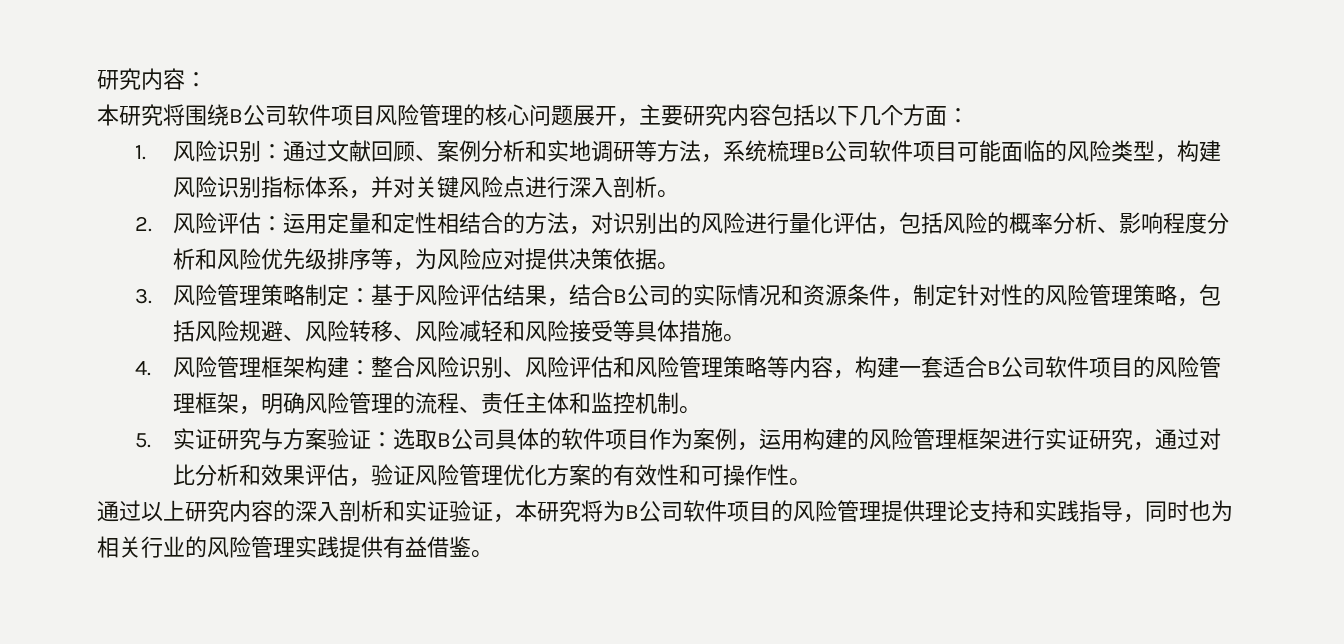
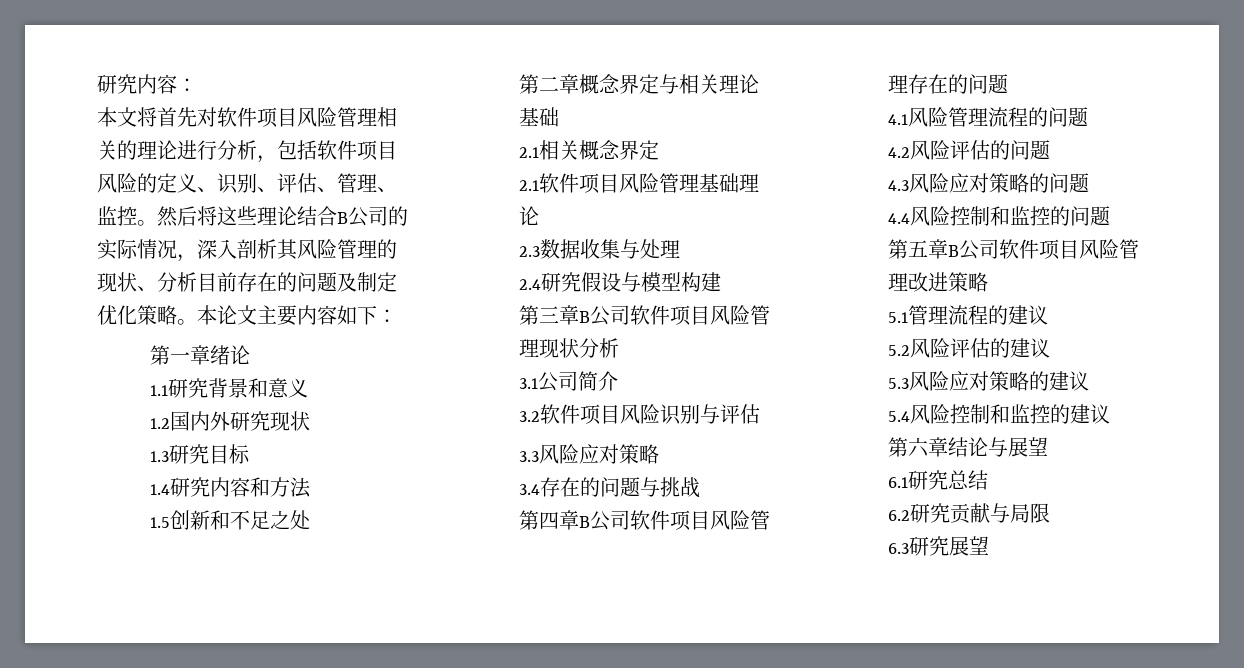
- 本研究将围绕B公司软件项目风险管理的核心问题展开，主要研究内容包括以下几个方面：
- 1.风险识别：通过文献回顾、案例分析和实地调研等方法，系统梳理B公司软件项目可能面临的风险类型，构建风险识别指标体系，并对关键风险点进行深入剖析。
- 2.风险评估：运用定量和定性相结合的方法，对识别出的风险进行量化评估，包括风险的概率分析、影响程度分析和风险优先级排序等，为风险应对提供决策依据。
- 3.风险管理策略制定：基于风险评估结果，结合B公司的实际情况和资源条件，制定针对性的风险管理策略，包括风险规避、风险转移、风险减轻和风险接受等具体措施。
- 4.风险管理框架构建：整合风险识别、风险评估和风险管理策略等内容，构建一套适合B公司软件项目的风险管理框架，明确风险管理的流程、责任主体和监控机制。
- 5.实证研究与方案验证：选取B公司具体的软件项目作为案例，运用构建的风险管理框架进行实证研究，通过对比分析和效果评估，验证风险管理优化方案的有效性和可操作性。
- 通过以上研究内容的深入剖析和实证验证，本研究将为B公司软件项目的风险管理提供理论支持和实践指导，同时也为相关行业的风险管理实践提供有益借鉴。
+ 本文将首先对软件项目风险管理相关的理论进行分析，包括软件项目风险的定义、识别、评估、管理、监控。然后将这些理论结合B公司的实际情况，深入剖析其风险管理的现状、分析目前存在的问题及制定优化策略。本论文主要内容如下：
+ 第一章绪论
+ 1.1研究背景和意义
+ 1.2国内外研究现状
+ 1.3研究目标
+ 1.4研究内容和方法
+ 1.5创新和不足之处
+ 第二章概念界定与相关理论基础
+ 2.1相关概念界定
+ 2.1软件项目风险管理基础理论
+ 2.3数据收集与处理
+ 2.4研究假设与模型构建
+ 第三章B公司软件项目风险管理现状分析
+ 3.1公司简介
+ 3.2软件项目风险识别与评估
+ 3.3风险应对策略
+ 3.4存在的问题与挑战
+ 第四章B公司软件项目风险管理存在的问题
+ 4.1风险管理流程的问题
+ 4.2风险评估的问题
+ 4.3风险应对策略的问题
+ 4.4风险控制和监控的问题
+ 第五章B公司软件项目风险管理改进策略
+ 5.1管理流程的建议
+ 5.2风险评估的建议
+ 5.3风险应对策略的建议
+ 5.4风险控制和监控的建议
+ 第六章结论与展望
+ 6.1研究总结
+ 6.2研究贡献与局限
+ 6.3研究展望

